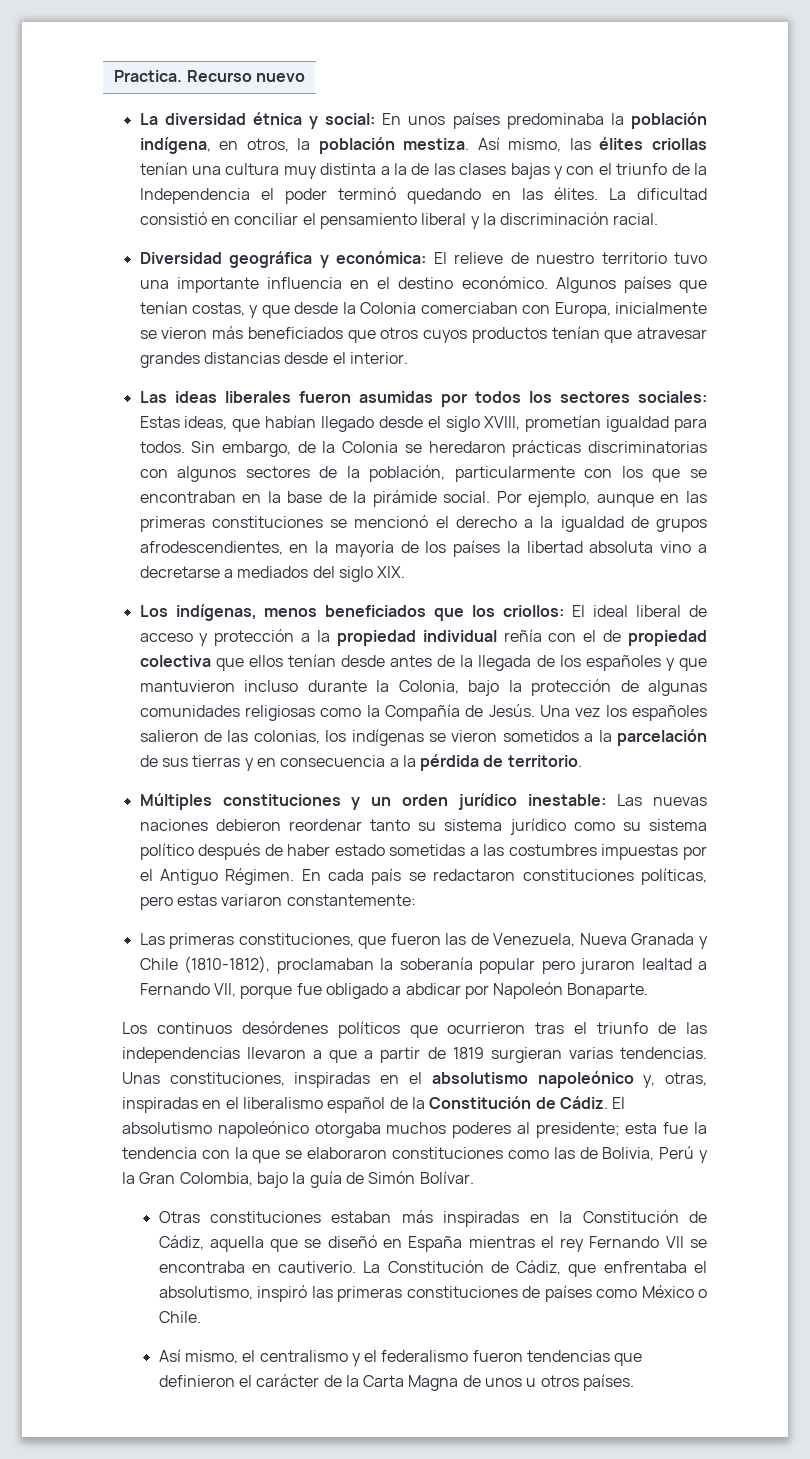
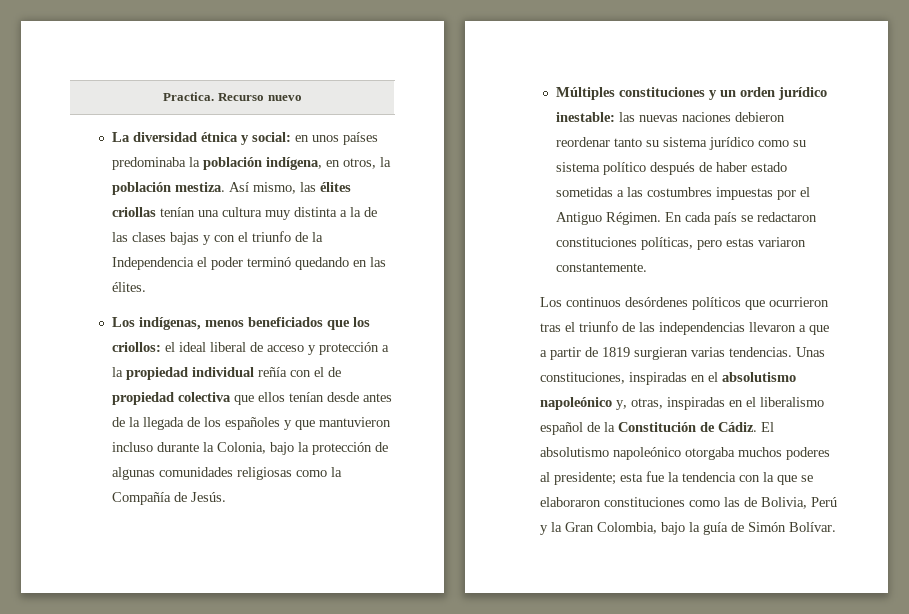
- La diversidad étnica y social: En unos países predominaba la población indígena, en otros, la población mestiza.
+ La diversidad étnica y social: en unos países predominaba la población indígena, en otros, la población mestiza.
- La dificultad consistió en conciliar el pensamiento liberal y la discriminación racial.
- Diversidad geográfica y económica: El relieve de nuestro territorio tuvo una importante influencia en el destino económico. Algunos países que tenían costas, y que desde la Colonia comerciaban con Europa, inicialmente se vieron más beneficiados que otros cuyos productos tenían que atravesar grandes distancias desde el interior.
- Las ideas liberales fueron asumidas por todos los sectores sociales: Estas ideas, que habían llegado desde el siglo XVIII, prometían igualdad para todos. Sin embargo, de la Colonia se heredaron prácticas discriminatorias con algunos sectores de la población, particularmente con los que se encontraban en la base de la pirámide social. Por ejemplo, aunque en las primeras constituciones se mencionó el derecho a la igualdad de grupos afrodescendientes, en la mayoría de los países la libertad absoluta vino a decretarse a mediados del siglo XIX.
- Los indígenas, menos beneficiados que los criollos: El ideal liberal de acceso y protección a la propiedad individual reñía con el de propiedad colectiva que ellos tenían desde antes de la llegada de los españoles y que mantuvieron incluso durante la Colonia, bajo la protección de algunas comunidades religiosas como la Compañía de Jesús. Una vez los españoles salieron de las colonias, los indígenas se vieron sometidos a la parcelación de sus tierras y en consecuencia a la pérdida de territorio.
+ Los indígenas, menos beneficiados que los criollos: el ideal liberal de acceso y protección a la propiedad individual reñía con el de propiedad colectiva que ellos tenían desde antes de la llegada de los españoles y que mantuvieron incluso durante la Colonia, bajo la protección de algunas comunidades religiosas como la Compañía de Jesús.
- Múltiples constituciones y un orden jurídico inestable: Las nuevas naciones debieron reordenar tanto su sistema jurídico como su sistema político después de haber estado sometidas a las costumbres impuestas por el Antiguo Régimen.
+ Múltiples constituciones y un orden jurídico inestable: las nuevas naciones debieron reordenar tanto su sistema jurídico como su sistema político después de haber estado sometidas a las costumbres impuestas por el Antiguo Régimen.
- En cada país se redactaron constituciones políticas, pero estas variaron constantemente:
- Las primeras constituciones, que fueron las de Venezuela, Nueva Granada y Chile (1810-1812), proclamaban la soberanía popular pero juraron lealtad a Fernando VII, porque fue obligado a abdicar por Napoleón Bonaparte.
+ En cada país se redactaron constituciones políticas, pero estas variaron constantemente.
- Otras constituciones estaban más inspiradas en la Constitución de Cádiz, aquella que se diseñó en España mientras el rey Fernando VII se encontraba en cautiverio. La Constitución de Cádiz, que enfrentaba el absolutismo, inspiró las primeras constituciones de países como México o Chile.
- Así mismo, el centralismo y el federalismo fueron tendencias que definieron el carácter de la Carta Magna de unos u otros países.

